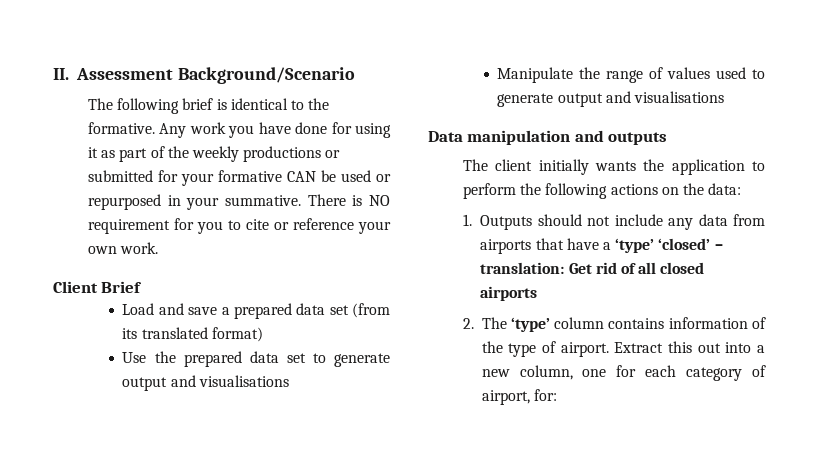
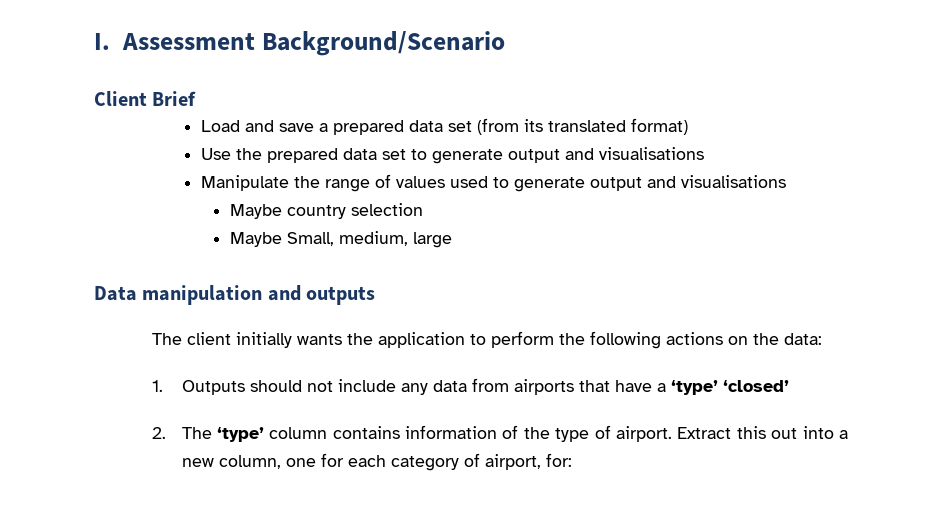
- II. Assessment Background/Scenario
+ I. Assessment Background/Scenario
- The following brief is identical to the formative. Any work you have done for using it as part of the weekly productions or submitted for your formative CAN be used or repurposed in your summative. There is NO requirement for you to cite or reference your own work.
+ Maybe country selection
+ Maybe Small, medium, large
- 1. Outputs should not include any data from airports that have a ‘type’ ‘closed’ – translation: Get rid of all closed airports
+ 1. Outputs should not include any data from airports that have a ‘type’ ‘closed’

